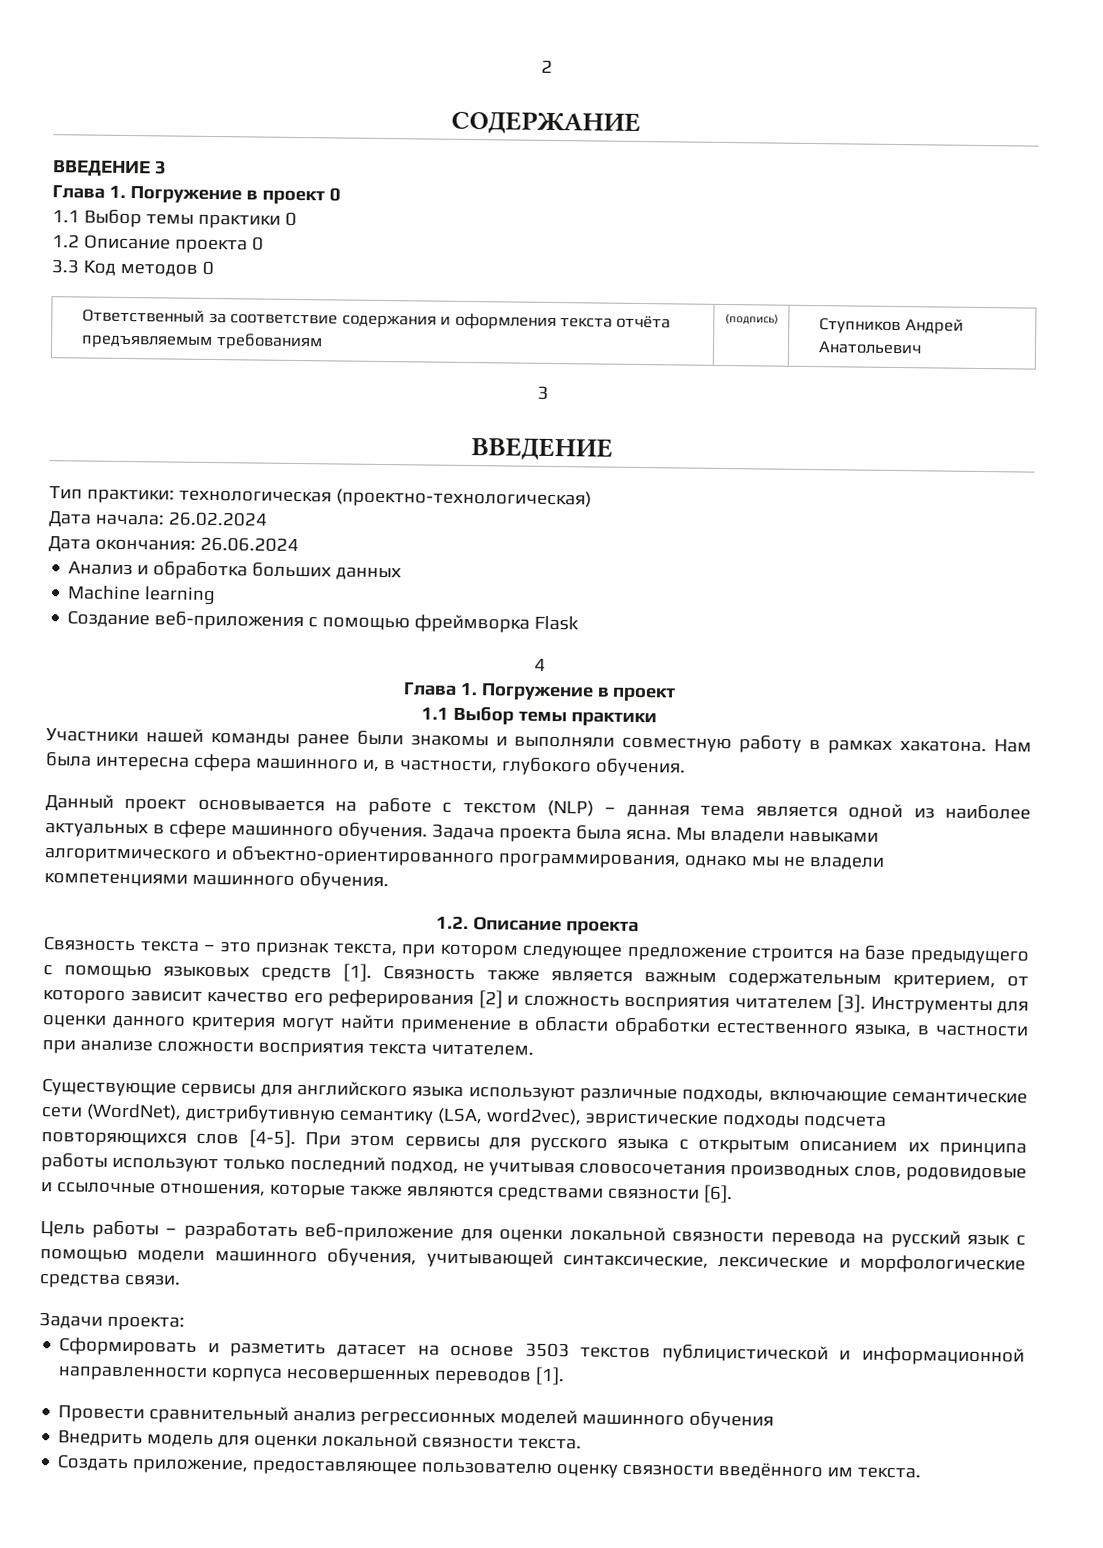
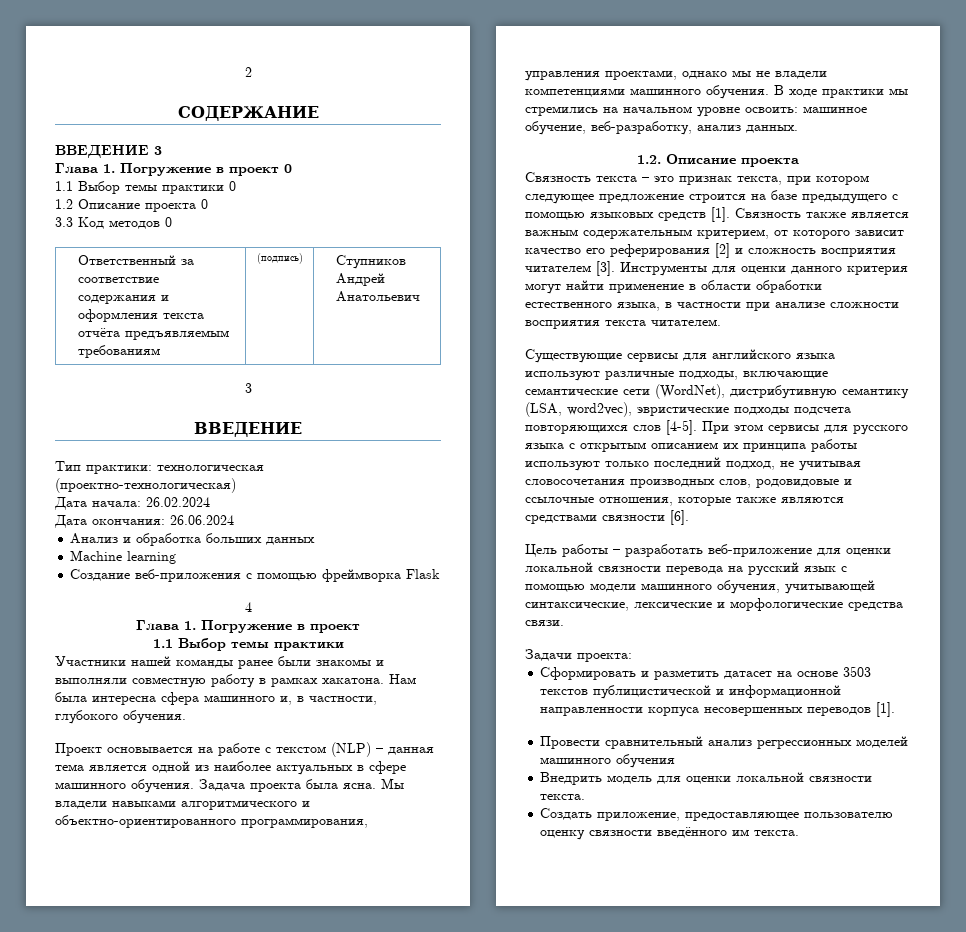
- Данный проект основывается на работе с текстом (NLP) – данная тема является одной из наиболее актуальных в сфере машинного обучения.
+ Проект основывается на работе с текстом (NLP) – данная тема является одной из наиболее актуальных в сфере машинного обучения.
- Мы владели навыками алгоритмического и объектно-ориентированного программирования, однако мы не владели компетенциями машинного обучения.
+ Мы владели навыками алгоритмического и объектно-ориентированного программирования, управления проектами, однако мы не владели компетенциями машинного обучения. В ходе практики мы стремились на начальном уровне освоить: машинное обучение, веб-разработку, анализ данных.

